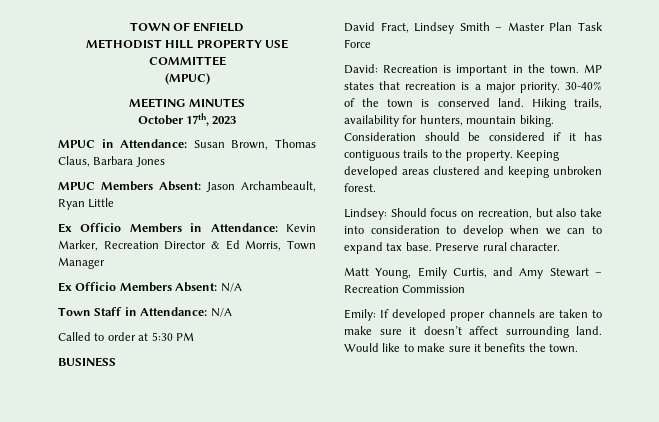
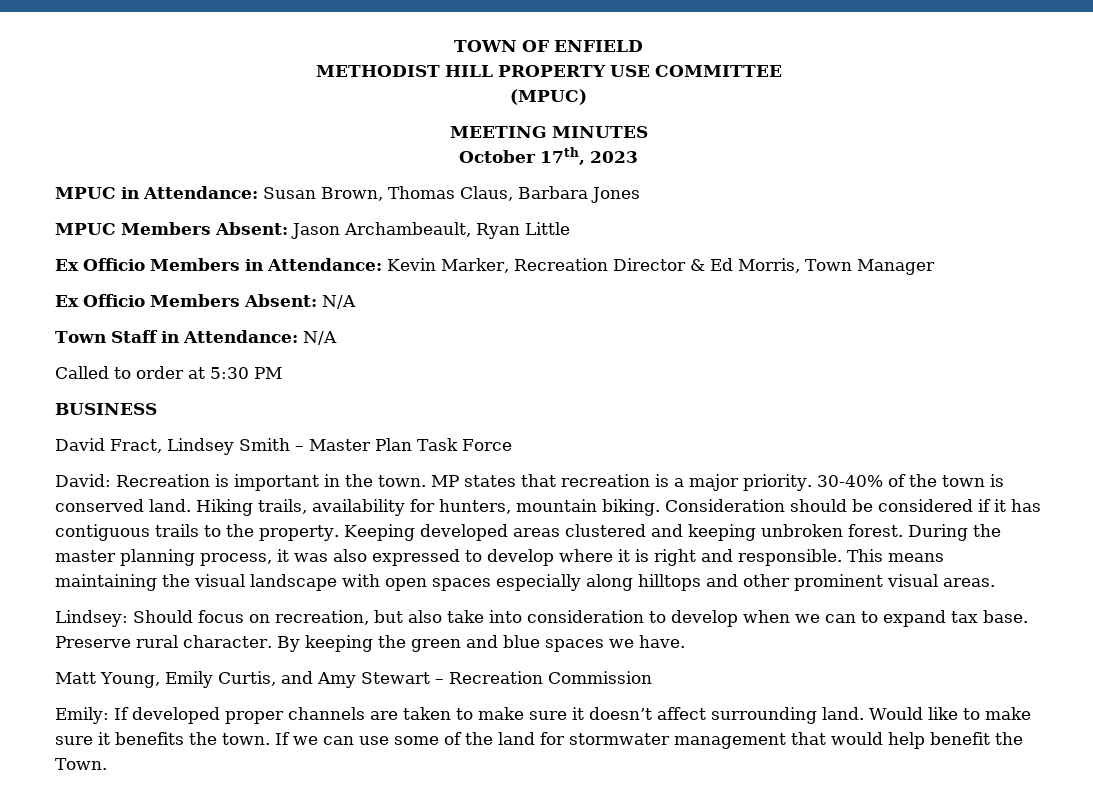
+ During the master planning process, it was also expressed to develop where it is right and responsible. This means maintaining the visual landscape with open spaces especially along hilltops and other prominent visual areas.
+ By keeping the green and blue spaces we have.
+ If we can use some of the land for stormwater management that would help benefit the Town.

